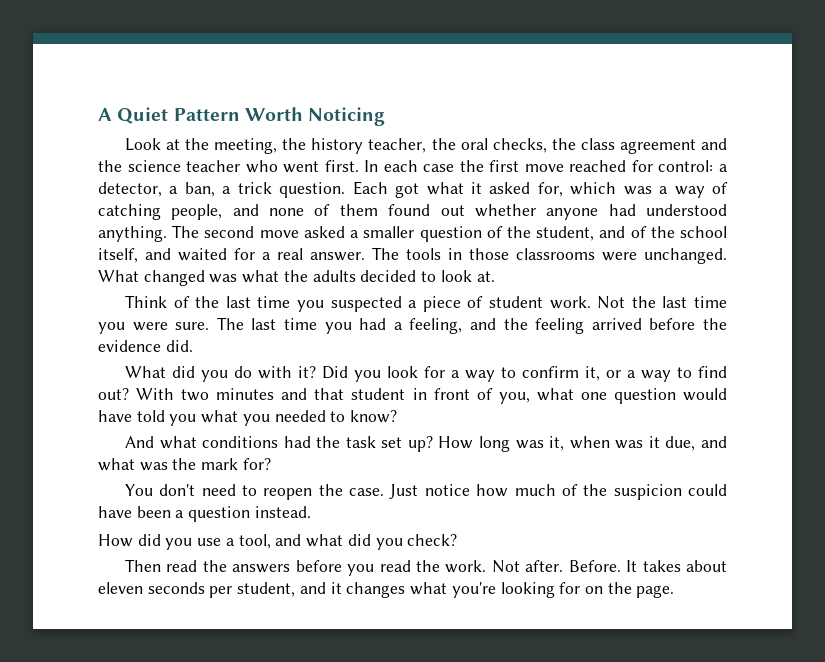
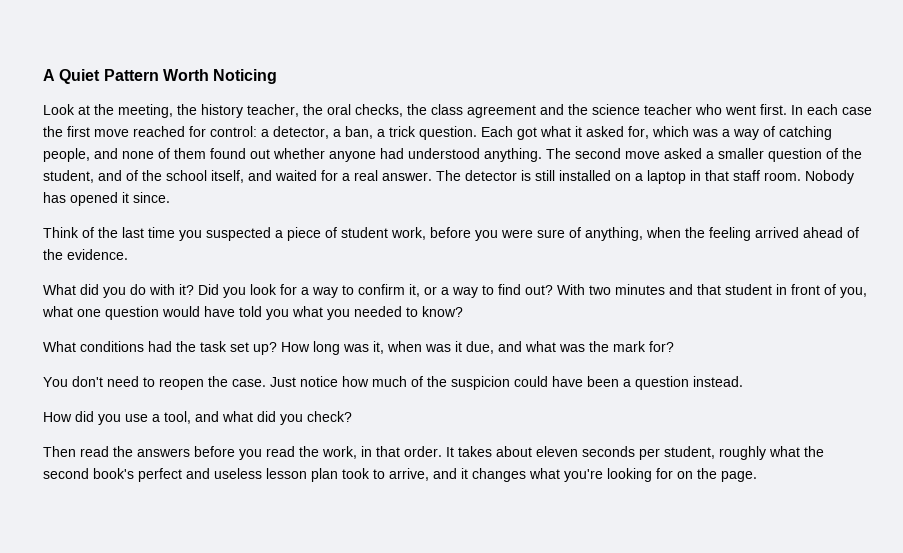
- The tools in those classrooms were unchanged. What changed was what the adults decided to look at.
+ The detector is still installed on a laptop in that staff room. Nobody has opened it since.
- Think of the last time you suspected a piece of student work. Not the last time you were sure. The last time you had a feeling, and the feeling arrived before the evidence did.
+ Think of the last time you suspected a piece of student work, before you were sure of anything, when the feeling arrived ahead of the evidence.
- And what conditions had the task set up?
+ What conditions had the task set up?
- Then read the answers before you read the work. Not after. Before.
+ Then read the answers before you read the work, in that order.
- It takes about eleven seconds per student, and it changes what you're looking for on the page.
+ It takes about eleven seconds per student, roughly what the second book's perfect and useless lesson plan took to arrive, and it changes what you're looking for on the page.

